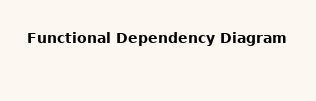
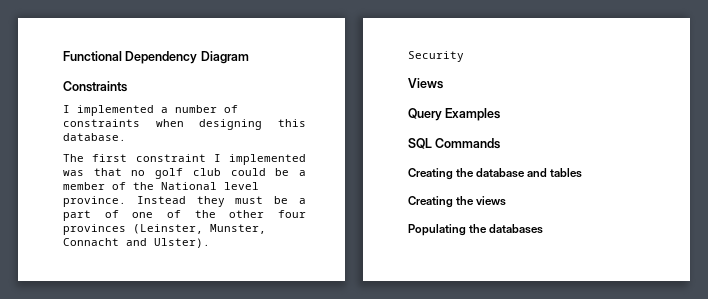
+ Constraints
+ I implemented a number of constraints when designing this database.
+ The first constraint I implemented was that no golf club could be a member of the National level province. Instead they must be a part of one of the other four provinces (Leinster, Munster, Connacht and Ulster).
+ Security
+ Views
+ Query Examples
+ SQL Commands
+ Creating the database and tables
+ Creating the views
+ Populating the databases

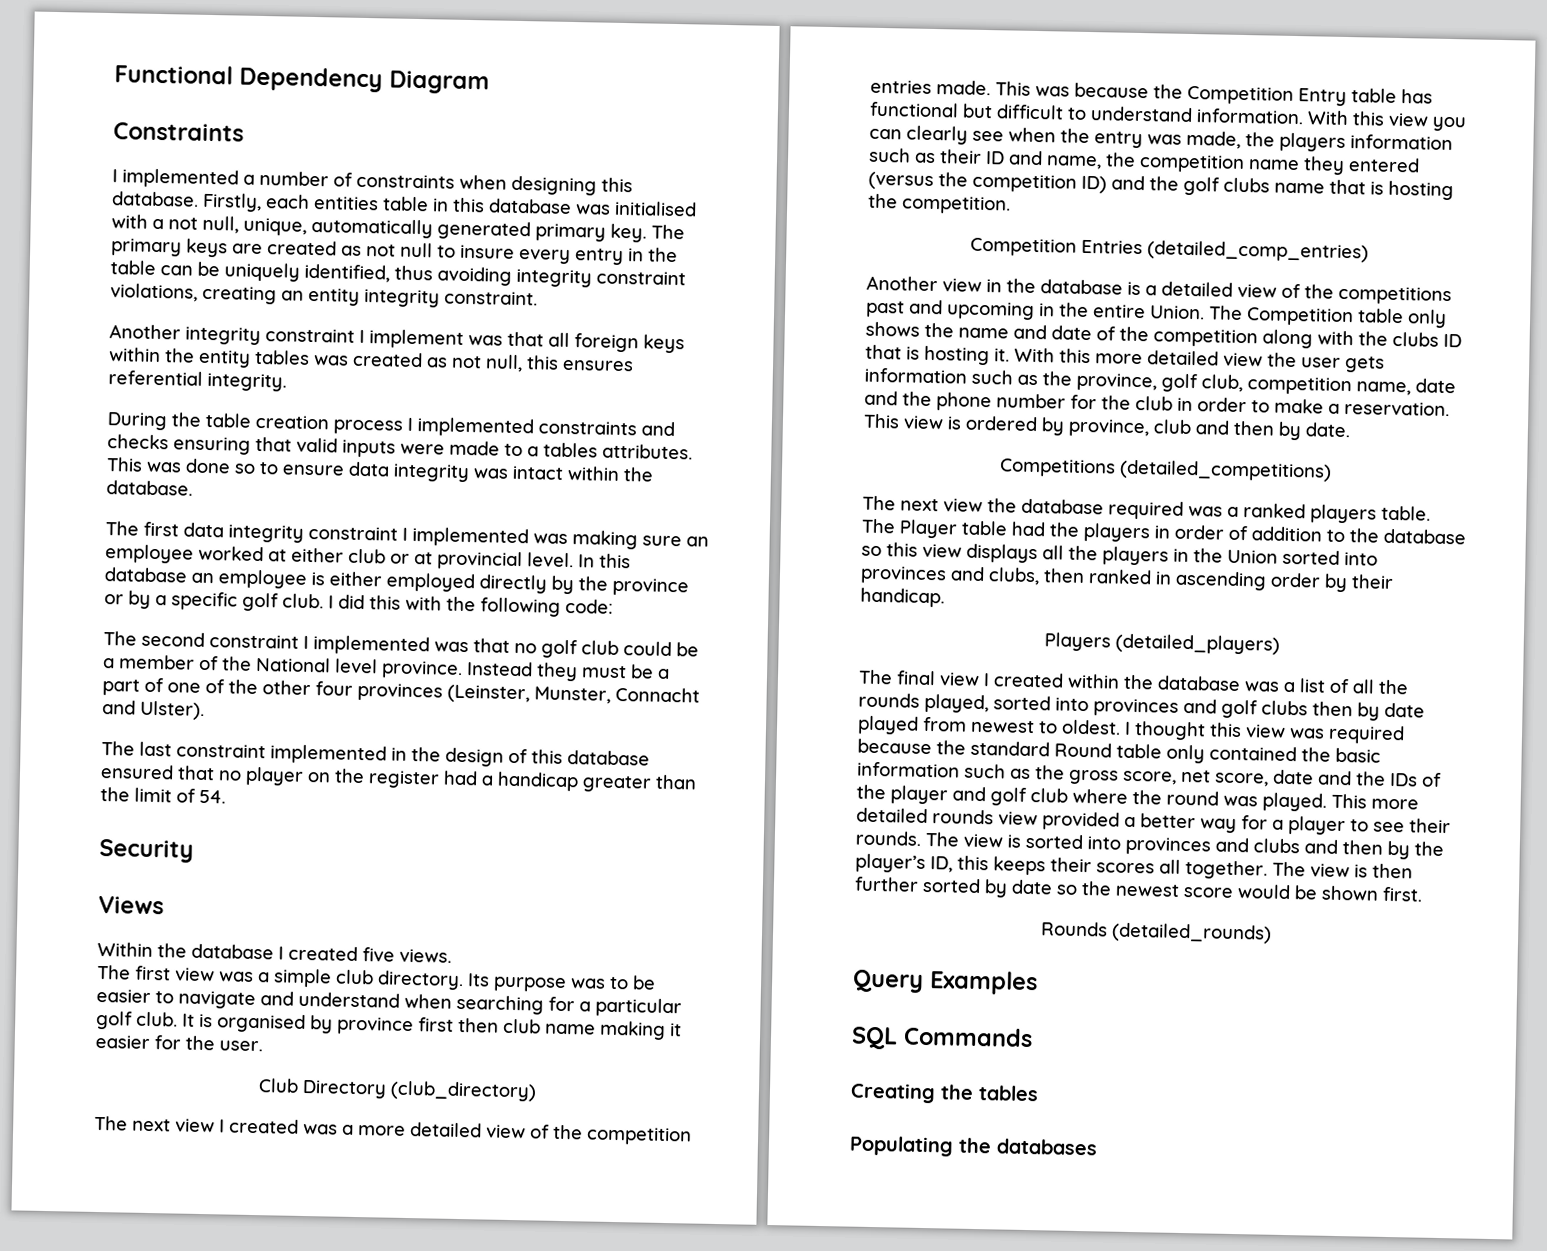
- I implemented a number of constraints when designing this database.
- The first constraint I implemented was that no golf club could be a member of the National level province.
+ I implemented a number of constraints when designing this database. Firstly, each entities table in this database was initialised with a not null, unique, automatically generated primary key. The primary keys are created as not null to insure every entry in the table can be uniquely identified, thus avoiding integrity constraint violations, creating an entity integrity constraint.
+ Another integrity constraint I implement was that all foreign keys within the entity tables was created as not null, this ensures referential integrity.
+ During the table creation process I implemented constraints and checks ensuring that valid inputs were made to a tables attributes. This was done so to ensure data integrity was intact within the database.
+ The first data integrity constraint I implemented was making sure an employee worked at either club or at provincial level. In this database an employee is either employed directly by the province or by a specific golf club. I did this with the following code:
+ The second constraint I implemented was that no golf club could be a member of the National level province.
+ The last constraint implemented in the design of this database ensured that no player on the register had a handicap greater than the limit of 54.
  Security
  Views
+ Within the database I created five views.
+ The first view was a simple club directory. Its purpose was to be easier to navigate and understand when searching for a particular golf club. It is organised by province first then club name making it easier for the user.
+ Club Directory (club_directory)
+ The next view I created was a more detailed view of the competition entries made. This was because the Competition Entry table has functional but difficult to understand information. With this view you can clearly see when the entry was made, the players information such as their ID and name, the competition name they entered (versus the competition ID) and the golf clubs name that is hosting the competition.
+ Competition Entries (detailed_comp_entries)
+ Another view in the database is a detailed view of the competitions past and upcoming in the entire Union. The Competition table only shows the name and date of the competition along with the clubs ID that is hosting it. With this more detailed view the user gets information such as the province, golf club, competition name, date and the phone number for the club in order to make a reservation. This view is ordered by province, club and then by date.
+ Competitions (detailed_competitions)
+ The next view the database required was a ranked players table. The Player table had the players in order of addition to the database so this view displays all the players in the Union sorted into provinces and clubs, then ranked in ascending order by their handicap.
+ Players (detailed_players)
+ The final view I created within the database was a list of all the rounds played, sorted into provinces and golf clubs then by date played from newest to oldest. I thought this view was required because the standard Round table only contained the basic information such as the gross score, net score, date and the IDs of the player and golf club where the round was played. This more detailed rounds view provided a better way for a player to see their rounds. The view is sorted into provinces and clubs and then by the player’s ID, this keeps their scores all together. The view is then further sorted by date so the newest score would be shown first.
+ Rounds (detailed_rounds)
- Creating the database and tables
- Creating the views
+ Creating the tables

